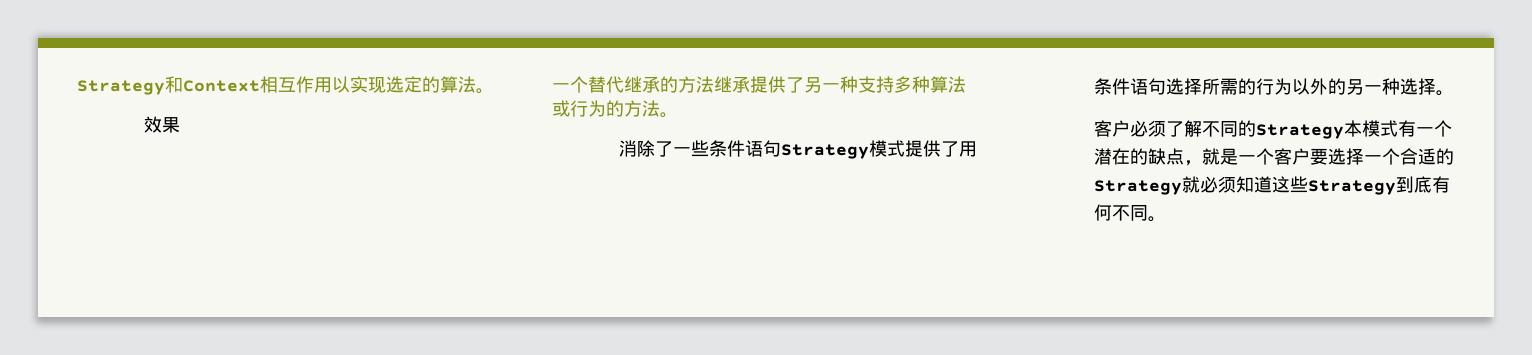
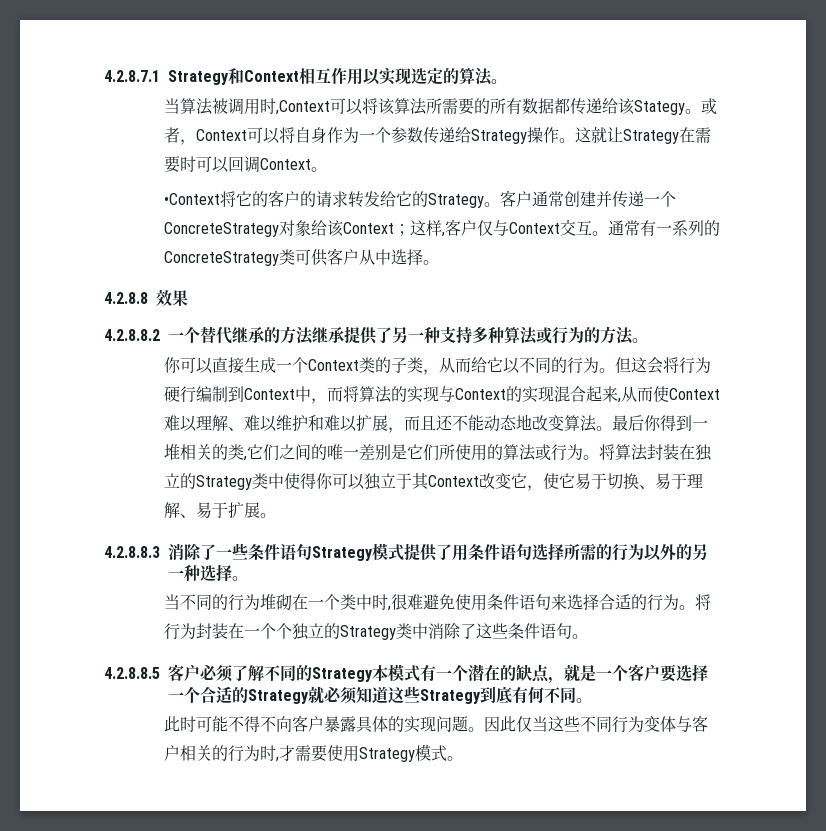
- Strategy和Context相互作用以实现选定的算法。
+ 4.2.8.7.1 Strategy和Context相互作用以实现选定的算法。
- 效果
+ 当算法被调用时,Context可以将该算法所需要的所有数据都传递给该Stategy。或者，Context可以将自身作为一个参数传递给Strategy操作。这就让Strategy在需要时可以回调Context。
+ •Context将它的客户的请求转发给它的Strategy。客户通常创建并传递一个ConcreteStrategy对象给该Context；这样,客户仅与Context交互。通常有一系列的ConcreteStrategy类可供客户从中选择。
+ 4.2.8.8效果
- 一个替代继承的方法继承提供了另一种支持多种算法或行为的方法。
+ 4.2.8.8.2一个替代继承的方法继承提供了另一种支持多种算法或行为的方法。
- 消除了一些条件语句Strategy模式提供了用条件语句选择所需的行为以外的另一种选择。
+ 你可以直接生成一个Context类的子类，从而给它以不同的行为。但这会将行为硬行编制到Context中，而将算法的实现与Context的实现混合起来,从而使Context难以理解、难以维护和难以扩展，而且还不能动态地改变算法。最后你得到一堆相关的类,它们之间的唯一差别是它们所使用的算法或行为。将算法封装在独立的Strategy类中使得你可以独立于其Context改变它，使它易于切换、易于理解、易于扩展。
+ 4.2.8.8.3消除了一些条件语句Strategy模式提供了用条件语句选择所需的行为以外的另一种选择。
- 客户必须了解不同的Strategy本模式有一个潜在的缺点，就是一个客户要选择一个合适的Strategy就必须知道这些Strategy到底有何不同。
+ 当不同的行为堆砌在一个类中时,很难避免使用条件语句来选择合适的行为。将行为封装在一个个独立的Strategy类中消除了这些条件语句。
+ 4.2.8.8.5客户必须了解不同的Strategy本模式有一个潜在的缺点，就是一个客户要选择一个合适的Strategy就必须知道这些Strategy到底有何不同。
+ 此时可能不得不向客户暴露具体的实现问题。因此仅当这些不同行为变体与客户相关的行为时,才需要使用Strategy模式。

